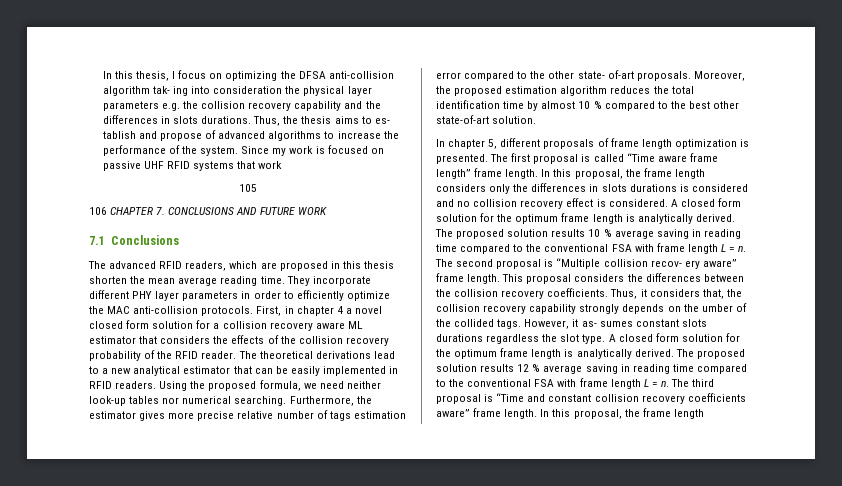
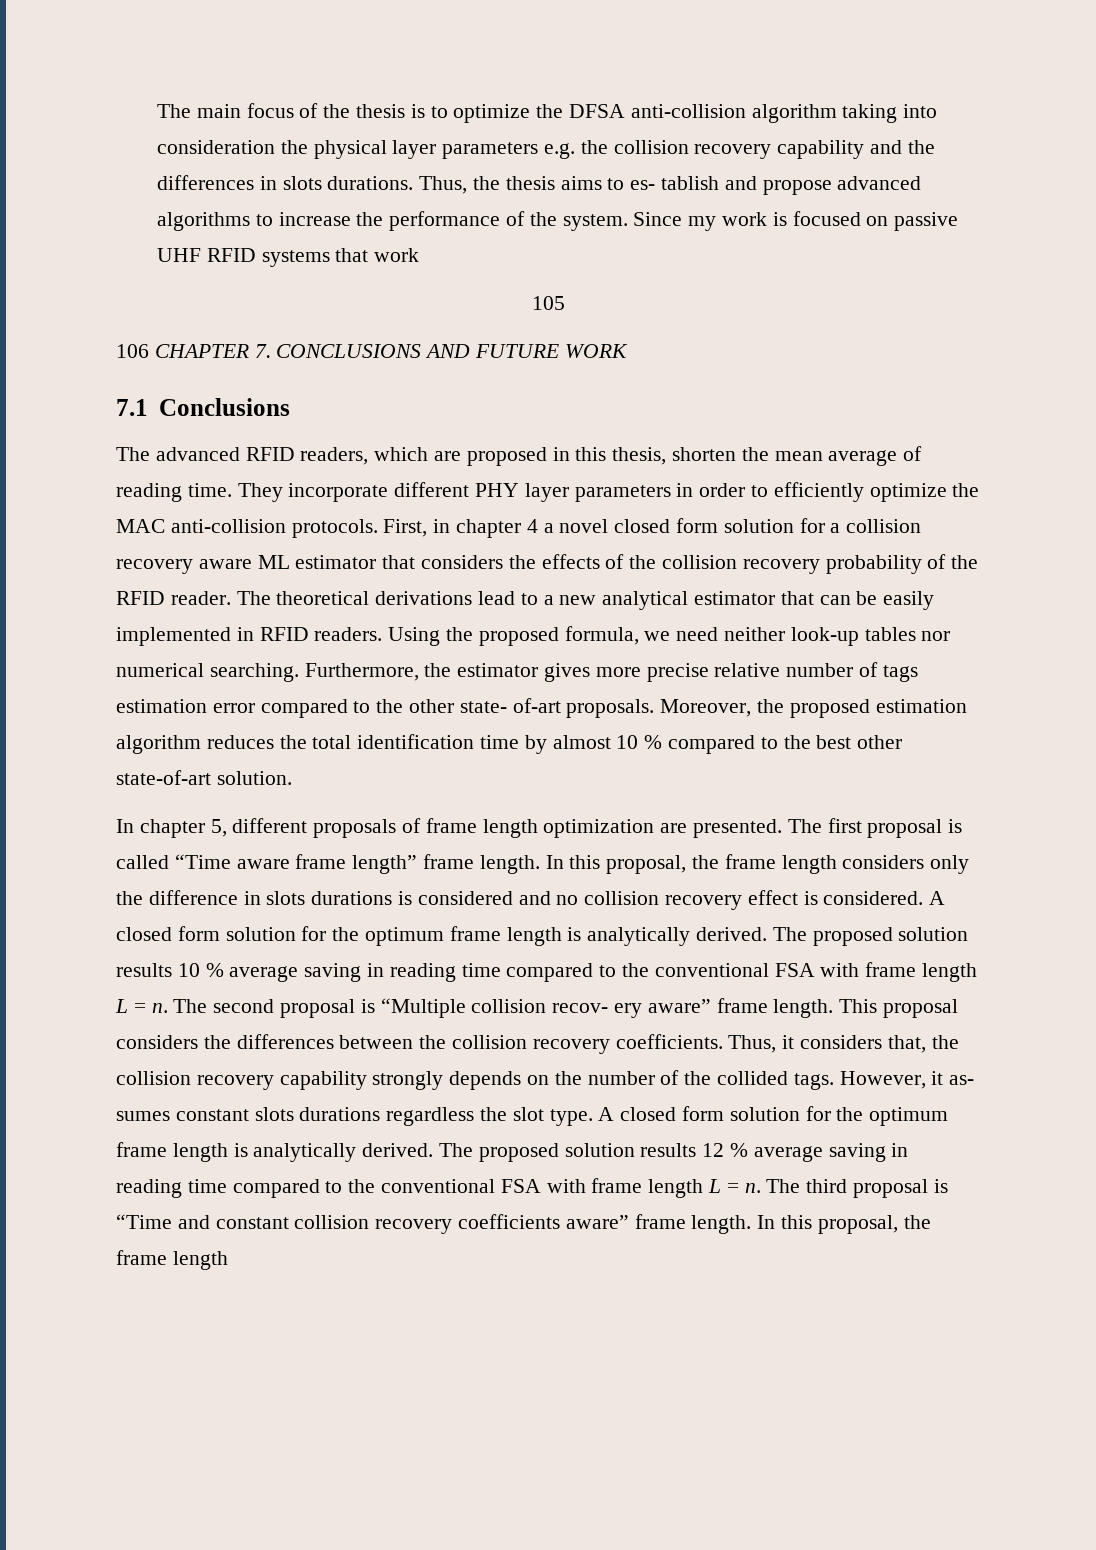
- In this thesis, I focus on optimizing the DFSA anti-collision algorithm tak- ing into consideration the physical layer parameters e.g. the collision recovery capability and the differences in slots durations.
+ The main focus of the thesis is to optimize the DFSA anti-collision algorithm taking into consideration the physical layer parameters e.g. the collision recovery capability and the differences in slots durations.
- Thus, the thesis aims to es- tablish and propose of advanced algorithms to increase the performance of the system.
+ Thus, the thesis aims to es- tablish and propose advanced algorithms to increase the performance of the system.
- The advanced RFID readers, which are proposed in this thesis shorten the mean average reading time.
+ The advanced RFID readers, which are proposed in this thesis, shorten the mean average of reading time.
- In chapter 5, different proposals of frame length optimization is presented.
+ In chapter 5, different proposals of frame length optimization are presented.
- In this proposal, the frame length considers only the differences in slots durations is considered and no collision recovery effect is considered.
+ In this proposal, the frame length considers only the difference in slots durations is considered and no collision recovery effect is considered.
- Thus, it considers that, the collision recovery capability strongly depends on the umber of the collided tags.
+ Thus, it considers that, the collision recovery capability strongly depends on the number of the collided tags.

